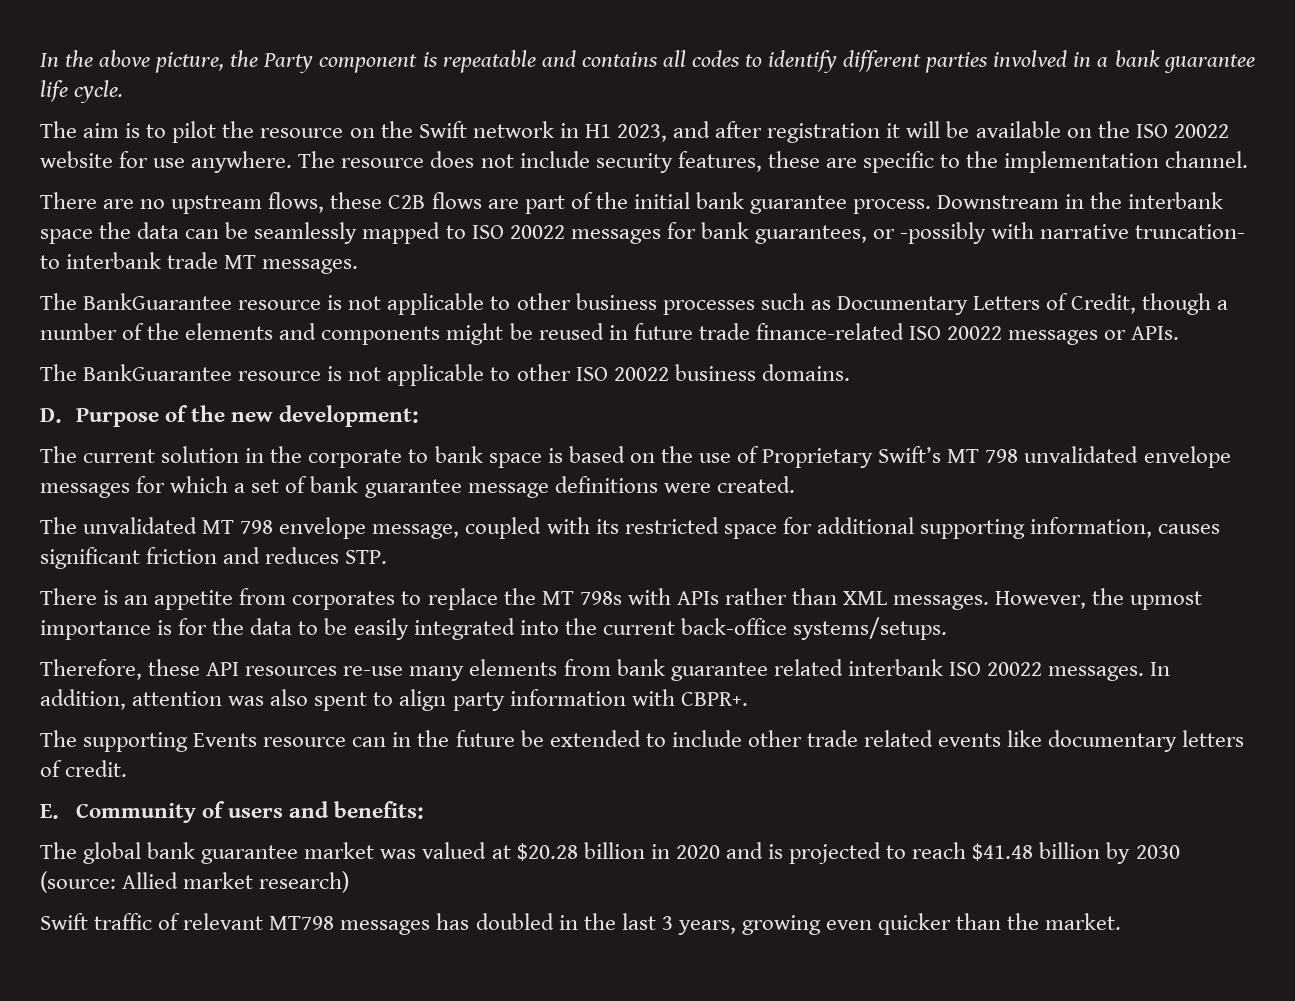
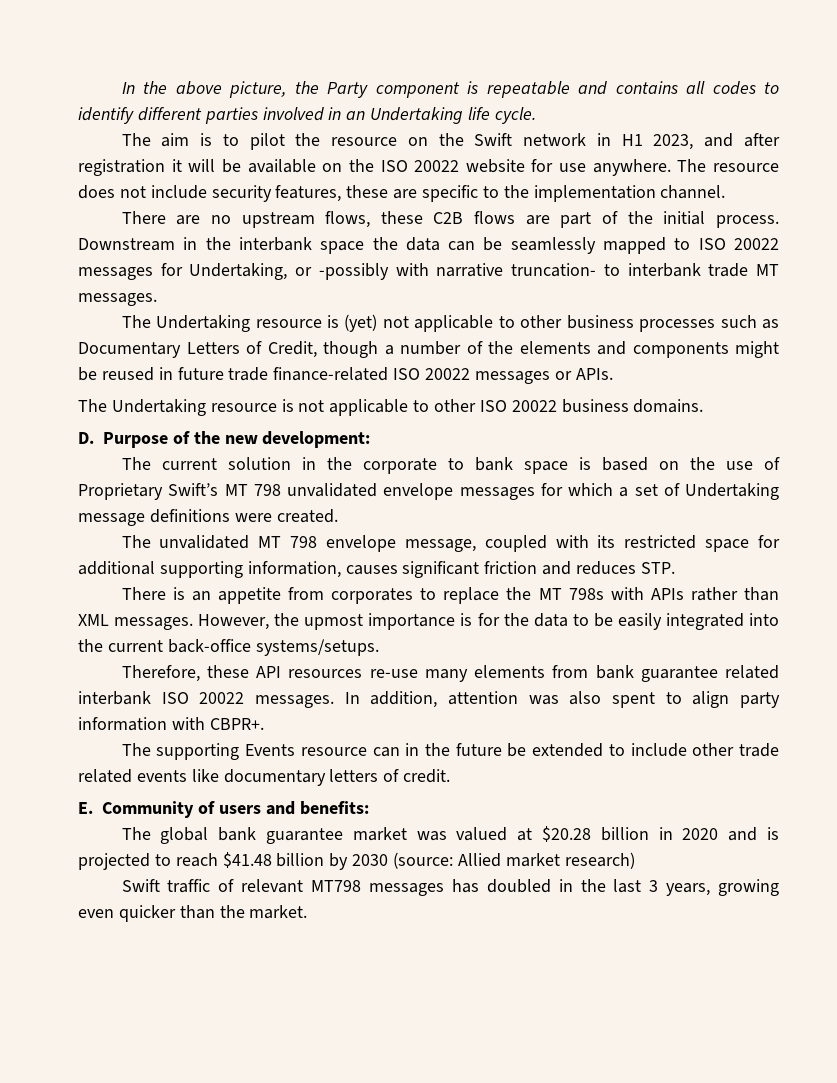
- In the above picture, the Party component is repeatable and contains all codes to identify different parties involved in a bank guarantee life cycle.
+ In the above picture, the Party component is repeatable and contains all codes to identify different parties involved in an Undertaking life cycle.
- There are no upstream flows, these C2B flows are part of the initial bank guarantee process.
+ There are no upstream flows, these C2B flows are part of the initial process.
- Downstream in the interbank space the data can be seamlessly mapped to ISO 20022 messages for bank guarantees, or -possibly with narrative truncation- to interbank trade MT messages.
+ Downstream in the interbank space the data can be seamlessly mapped to ISO 20022 messages for Undertaking, or -possibly with narrative truncation- to interbank trade MT messages.
- The BankGuarantee resource is not applicable to other business processes such as Documentary Letters of Credit, though a number of the elements and components might be reused in future trade finance-related ISO 20022 messages or APIs.
+ The Undertaking resource is (yet) not applicable to other business processes such as Documentary Letters of Credit, though a number of the elements and components might be reused in future trade finance-related ISO 20022 messages or APIs.
- The BankGuarantee resource is not applicable to other ISO 20022 business domains.
+ The Undertaking resource is not applicable to other ISO 20022 business domains.
- The current solution in the corporate to bank space is based on the use of Proprietary Swift’s MT 798 unvalidated envelope messages for which a set of bank guarantee message definitions were created.
+ The current solution in the corporate to bank space is based on the use of Proprietary Swift’s MT 798 unvalidated envelope messages for which a set of Undertaking message definitions were created.

